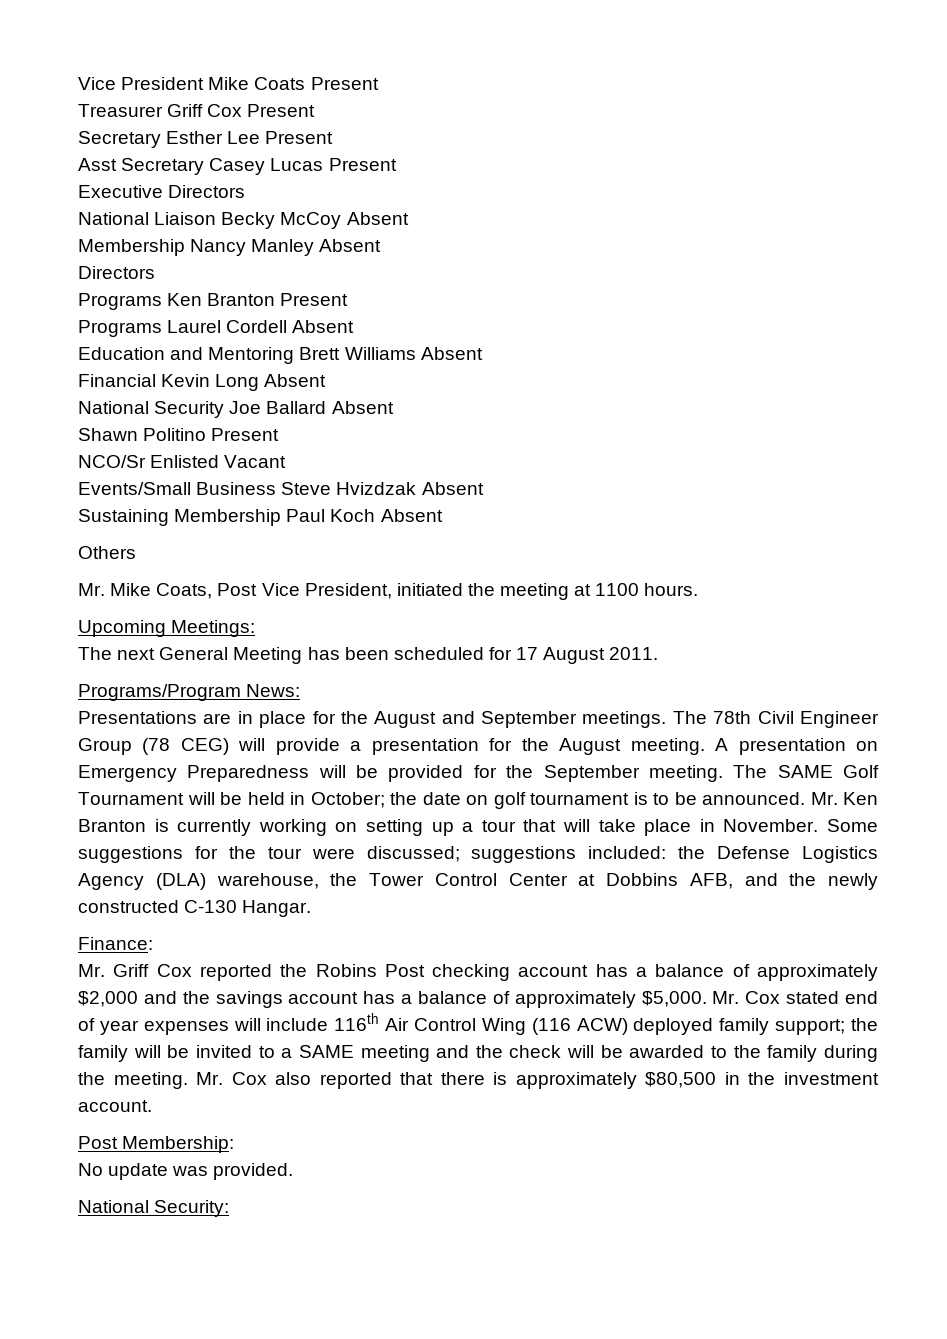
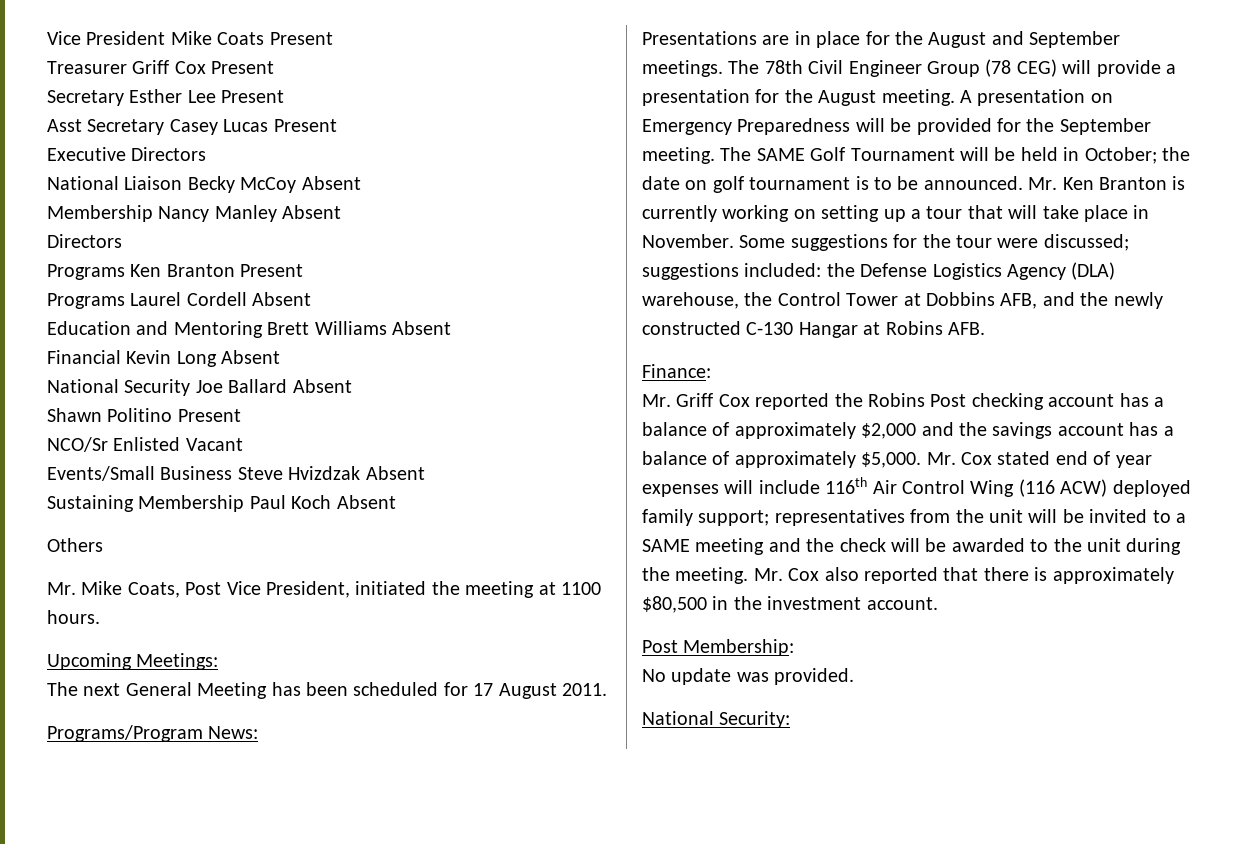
- Some suggestions for the tour were discussed; suggestions included: the Defense Logistics Agency (DLA) warehouse, the Tower Control Center at Dobbins AFB, and the newly constructed C-130 Hangar.
+ Some suggestions for the tour were discussed; suggestions included: the Defense Logistics Agency (DLA) warehouse, the Control Tower at Dobbins AFB, and the newly constructed C-130 Hangar at Robins AFB.
- Mr. Cox stated end of year expenses will include 116th Air Control Wing (116 ACW) deployed family support; the family will be invited to a SAME meeting and the check will be awarded to the family during the meeting.
+ Mr. Cox stated end of year expenses will include 116th Air Control Wing (116 ACW) deployed family support; representatives from the unit will be invited to a SAME meeting and the check will be awarded to the unit during the meeting.

